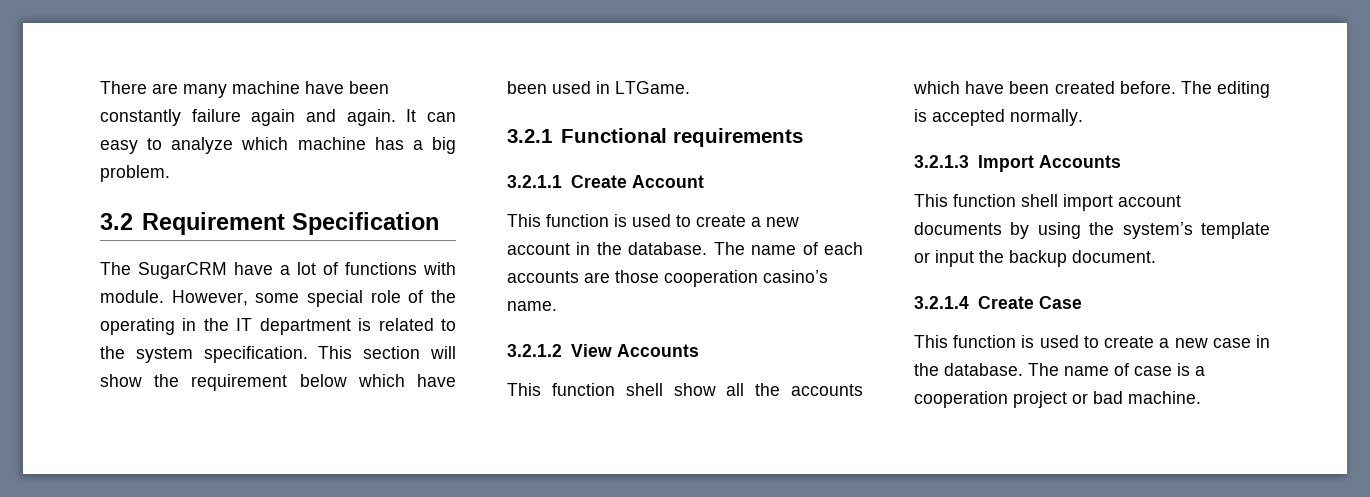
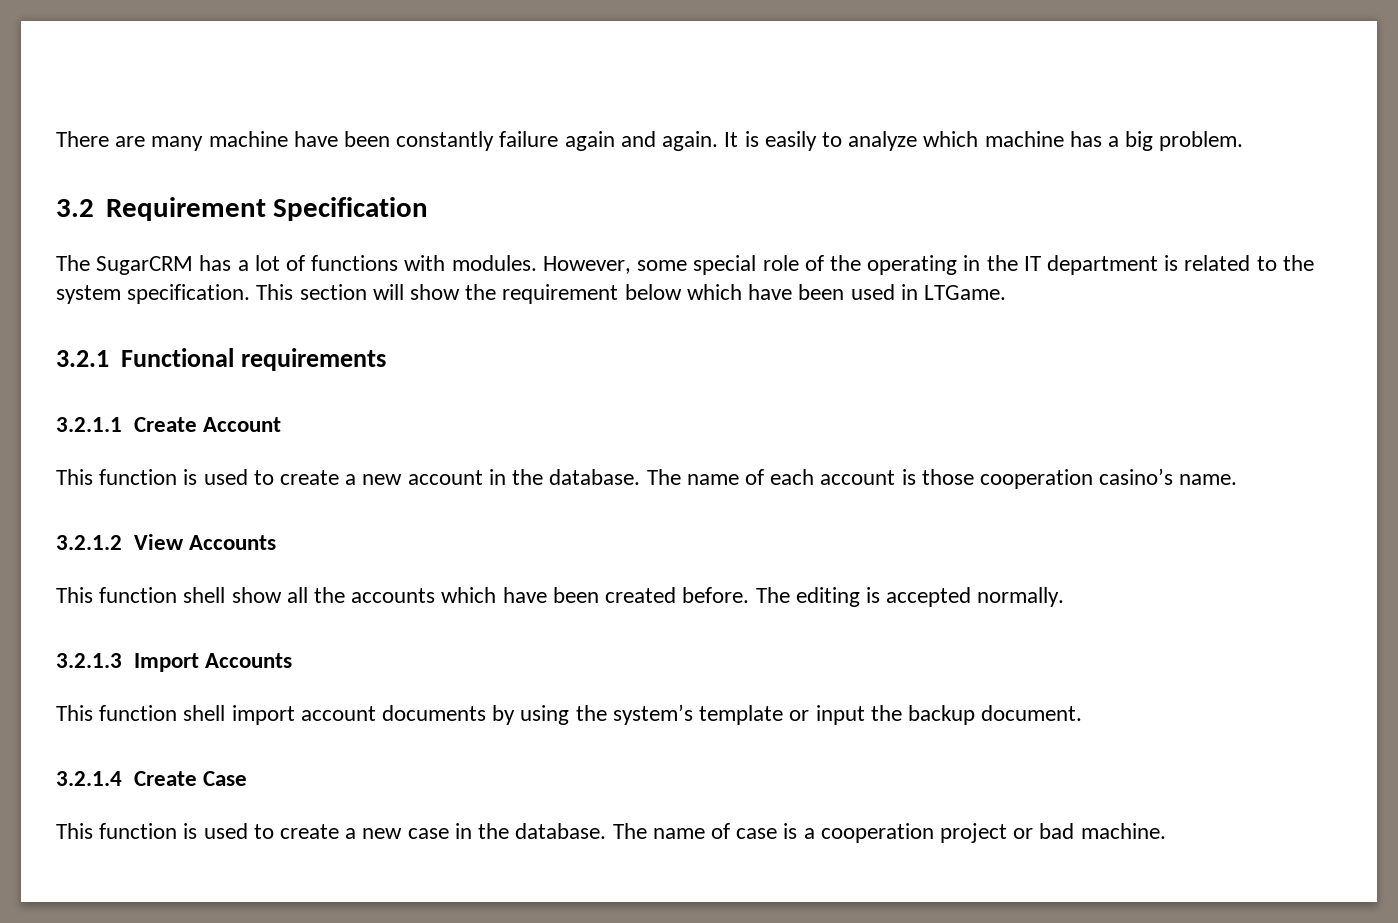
- It can easy to analyze which machine has a big problem.
+ It is easily to analyze which machine has a big problem.
- The SugarCRM have a lot of functions with module.
+ The SugarCRM has a lot of functions with modules.
- The name of each accounts are those cooperation casino’s name.
+ The name of each account is those cooperation casino’s name.

